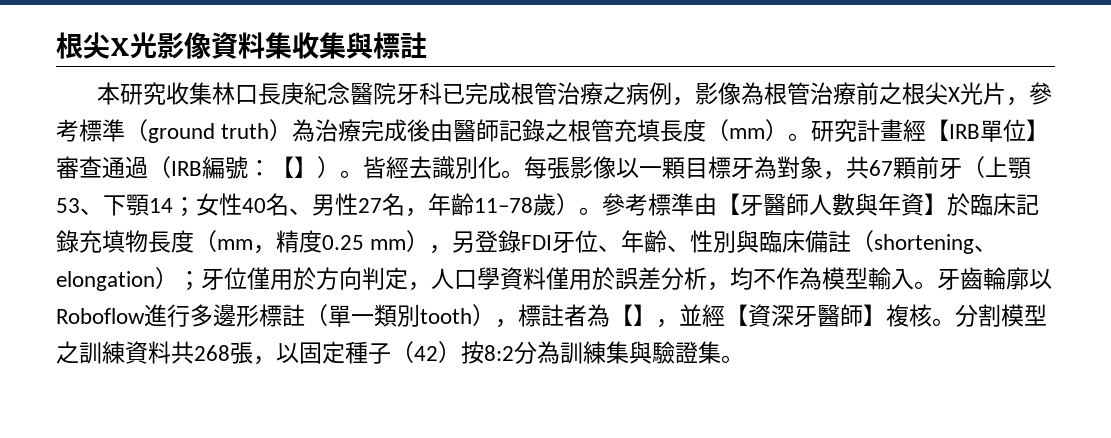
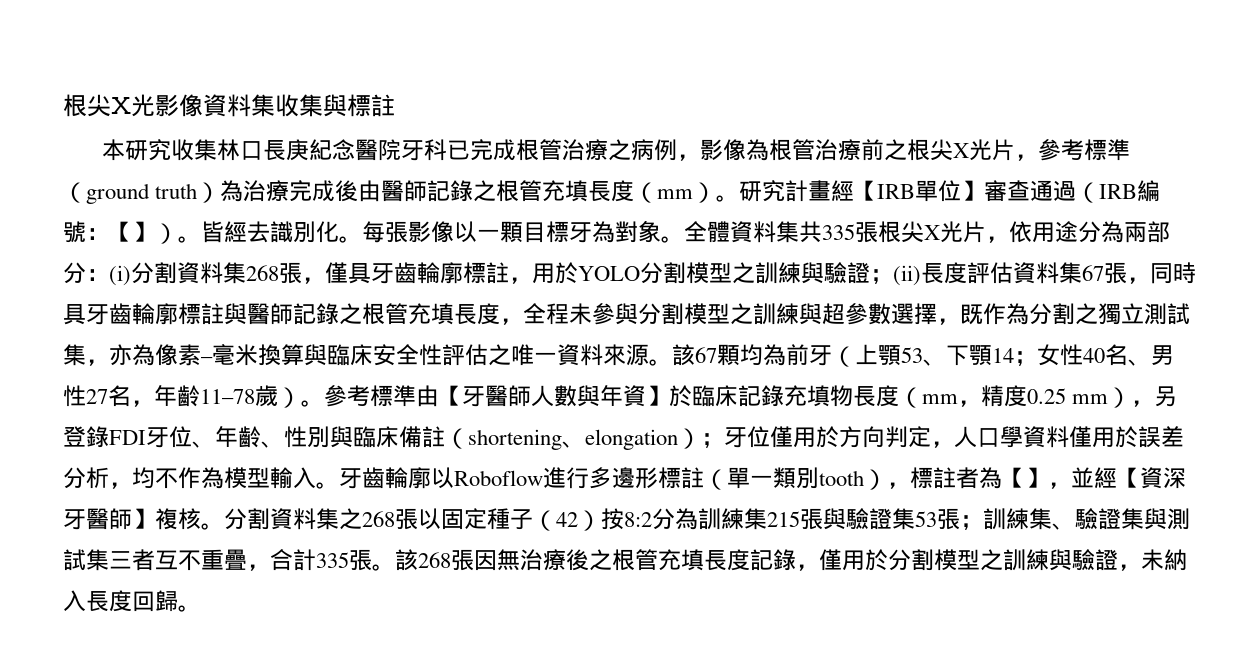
- 每張影像以一顆目標牙為對象，共67顆前牙（上顎53、下顎14；女性40名、男性27名，年齡11–78歲）。
+ 每張影像以一顆目標牙為對象。全體資料集共335張根尖X光片，依用途分為兩部分：(i)分割資料集268張，僅具牙齒輪廓標註，用於YOLO分割模型之訓練與驗證；(ii)長度評估資料集67張，同時具牙齒輪廓標註與醫師記錄之根管充填長度，全程未參與分割模型之訓練與超參數選擇，既作為分割之獨立測試集，亦為像素–毫米換算與臨床安全性評估之唯一資料來源。該67顆均為前牙（上顎53、下顎14；女性40名、男性27名，年齡11–78歲）。
- 分割模型之訓練資料共268張，以固定種子（42）按8:2分為訓練集與驗證集。
+ 分割資料集之268張以固定種子（42）按8:2分為訓練集215張與驗證集53張；訓練集、驗證集與測試集三者互不重疊，合計335張。該268張因無治療後之根管充填長度記錄，僅用於分割模型之訓練與驗證，未納入長度回歸。

